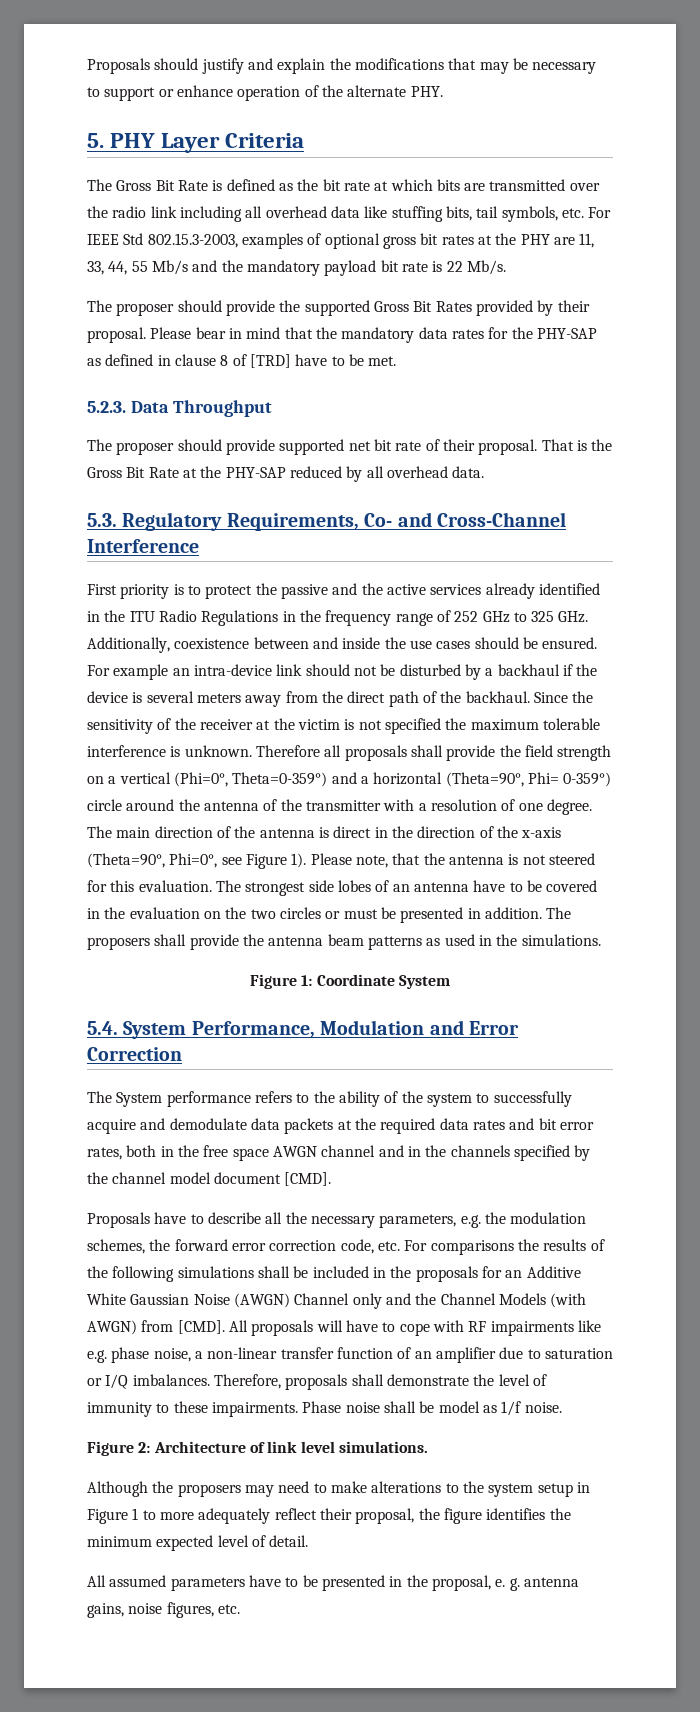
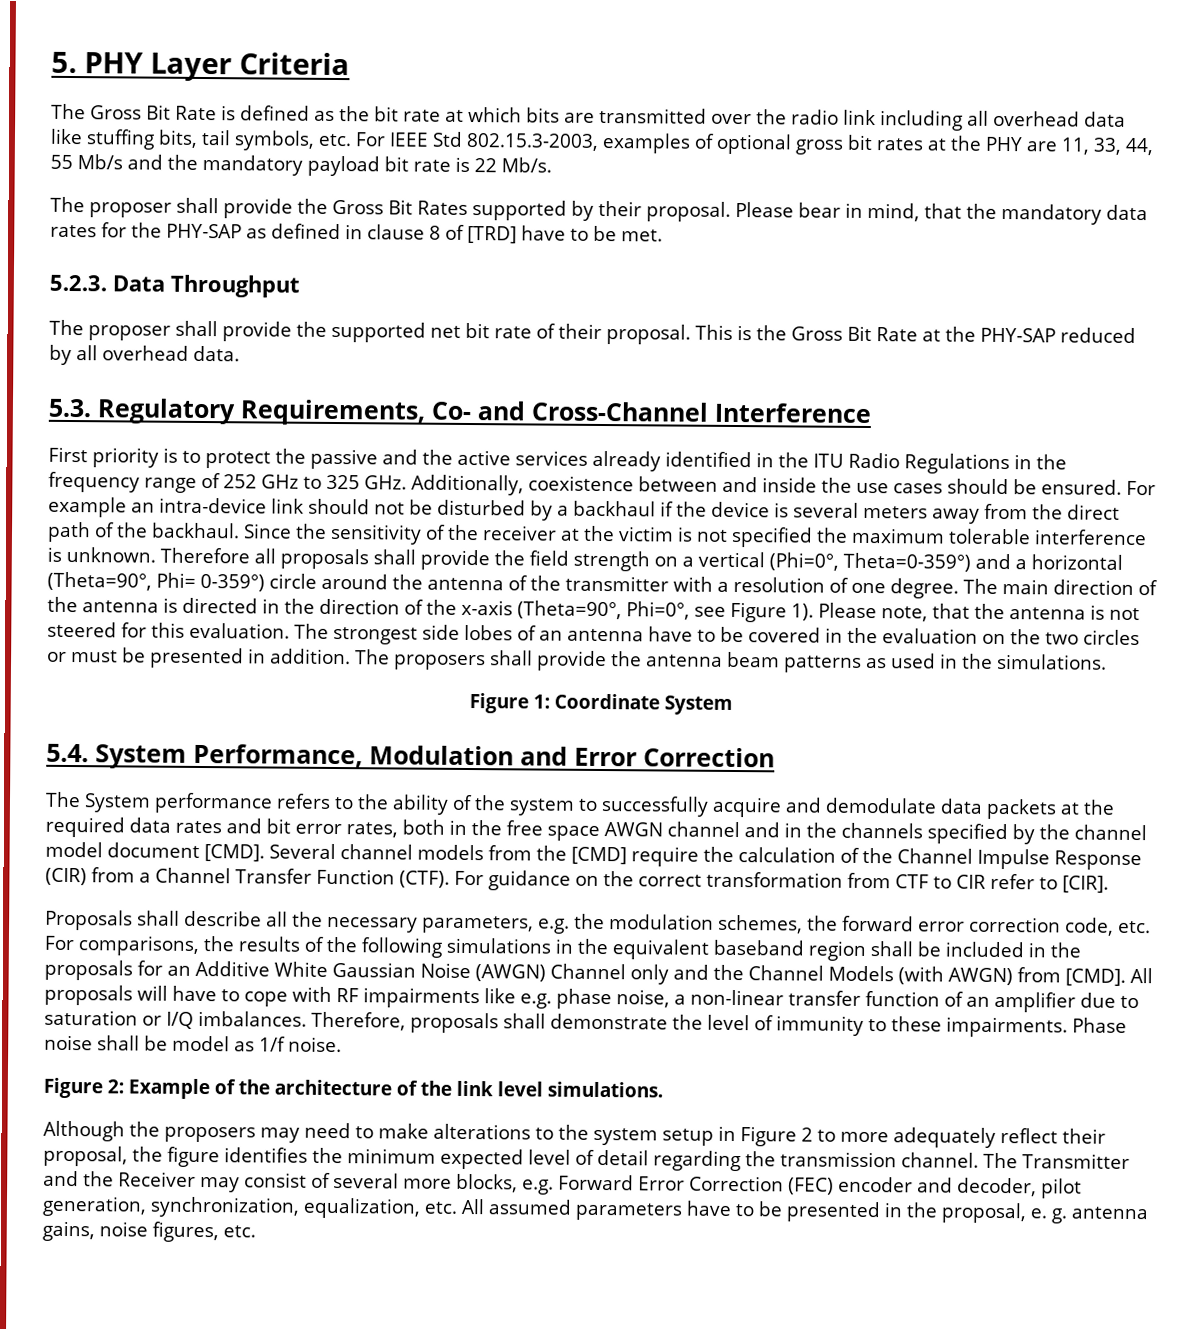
- Proposals should justify and explain the modifications that may be necessary to support or enhance operation of the alternate PHY.
- The proposer should provide the supported Gross Bit Rates provided by their proposal.
+ The proposer shall provide the Gross Bit Rates supported by their proposal.
- Please bear in mind that the mandatory data rates for the PHY-SAP as defined in clause 8 of [TRD] have to be met.
+ Please bear in mind, that the mandatory data rates for the PHY-SAP as defined in clause 8 of [TRD] have to be met.
- The proposer should provide supported net bit rate of their proposal.
+ The proposer shall provide the supported net bit rate of their proposal.
- That is the Gross Bit Rate at the PHY-SAP reduced by all overhead data.
+ This is the Gross Bit Rate at the PHY-SAP reduced by all overhead data.
- The main direction of the antenna is direct in the direction of the x-axis (Theta=90°, Phi=0°, see Figure 1).
+ The main direction of the antenna is directed in the direction of the x-axis (Theta=90°, Phi=0°, see Figure 1).
- The System performance refers to the ability of the system to successfully acquire and demodulate data packets at the required data rates and bit error rates, both in the free space AWGN channel and in the channels specified by the channel model document [CMD].
- Proposals have to describe all the necessary parameters, e.g. the modulation schemes, the forward error correction code, etc. For comparisons the results of the following simulations shall be included in the proposals for an Additive White Gaussian Noise (AWGN) Channel only and the Channel Models (with AWGN) from [CMD].
+ The System performance refers to the ability of the system to successfully acquire and demodulate data packets at the required data rates and bit error rates, both in the free space AWGN channel and in the channels specified by the channel model document [CMD]. Several channel models from the [CMD] require the calculation of the Channel Impulse Response (CIR) from a Channel Transfer Function (CTF). For guidance on the correct transformation from CTF to CIR refer to [CIR].
+ Proposals shall describe all the necessary parameters, e.g. the modulation schemes, the forward error correction code, etc. For comparisons, the results of the following simulations in the equivalent baseband region shall be included in the proposals for an Additive White Gaussian Noise (AWGN) Channel only and the Channel Models (with AWGN) from [CMD].
- Figure 2: Architecture of link level simulations.
+ Figure 2: Example of the architecture of the link level simulations.
- Although the proposers may need to make alterations to the system setup in Figure 1 to more adequately reflect their proposal, the figure identifies the minimum expected level of detail.
- All assumed parameters have to be presented in the proposal, e. g. antenna gains, noise figures, etc.
+ Although the proposers may need to make alterations to the system setup in Figure 2 to more adequately reflect their proposal, the figure identifies the minimum expected level of detail regarding the transmission channel. The Transmitter and the Receiver may consist of several more blocks, e.g. Forward Error Correction (FEC) encoder and decoder, pilot generation, synchronization, equalization, etc. All assumed parameters have to be presented in the proposal, e. g. antenna gains, noise figures, etc.

